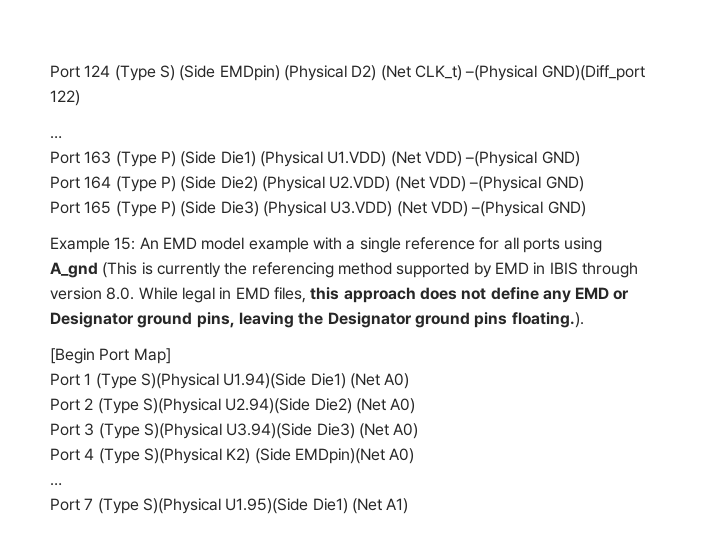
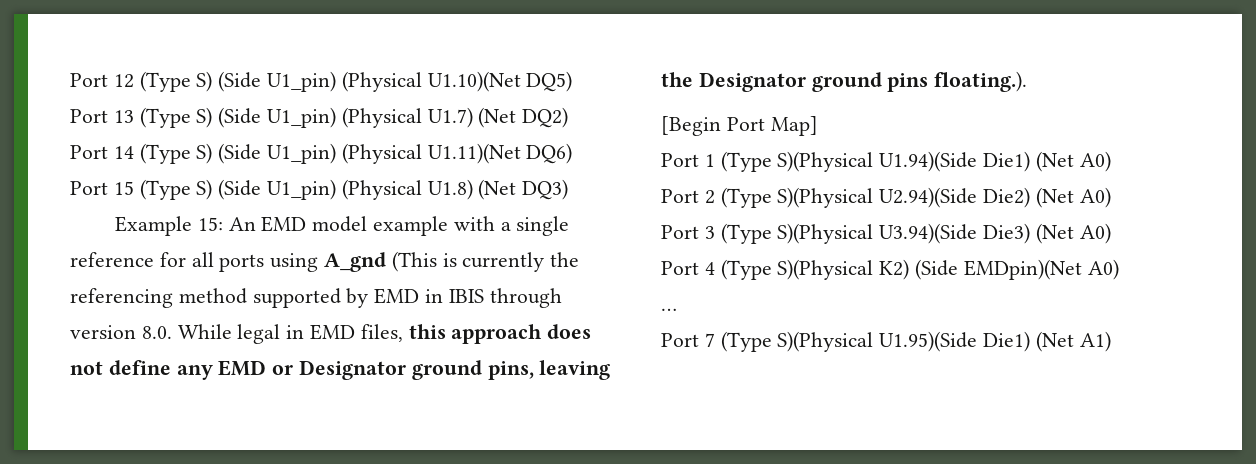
- Port 124 (Type S) (Side EMDpin) (Physical D2) (Net CLK_t) –(Physical GND)(Diff_port 122)
- …
- Port 163 (Type P) (Side Die1) (Physical U1.VDD) (Net VDD) –(Physical GND)
- Port 164 (Type P) (Side Die2) (Physical U2.VDD) (Net VDD) –(Physical GND)
- Port 165 (Type P) (Side Die3) (Physical U3.VDD) (Net VDD) –(Physical GND)
+ Port 12 (Type S) (Side U1_pin) (Physical U1.10)(Net DQ5)
+ Port 13 (Type S) (Side U1_pin) (Physical U1.7) (Net DQ2)
+ Port 14 (Type S) (Side U1_pin) (Physical U1.11)(Net DQ6)
+ Port 15 (Type S) (Side U1_pin) (Physical U1.8) (Net DQ3)

